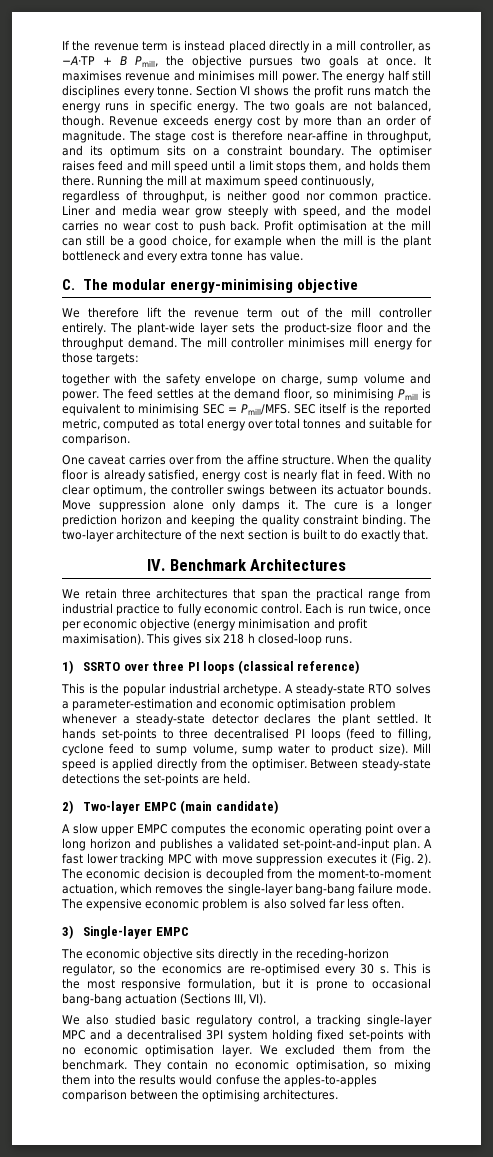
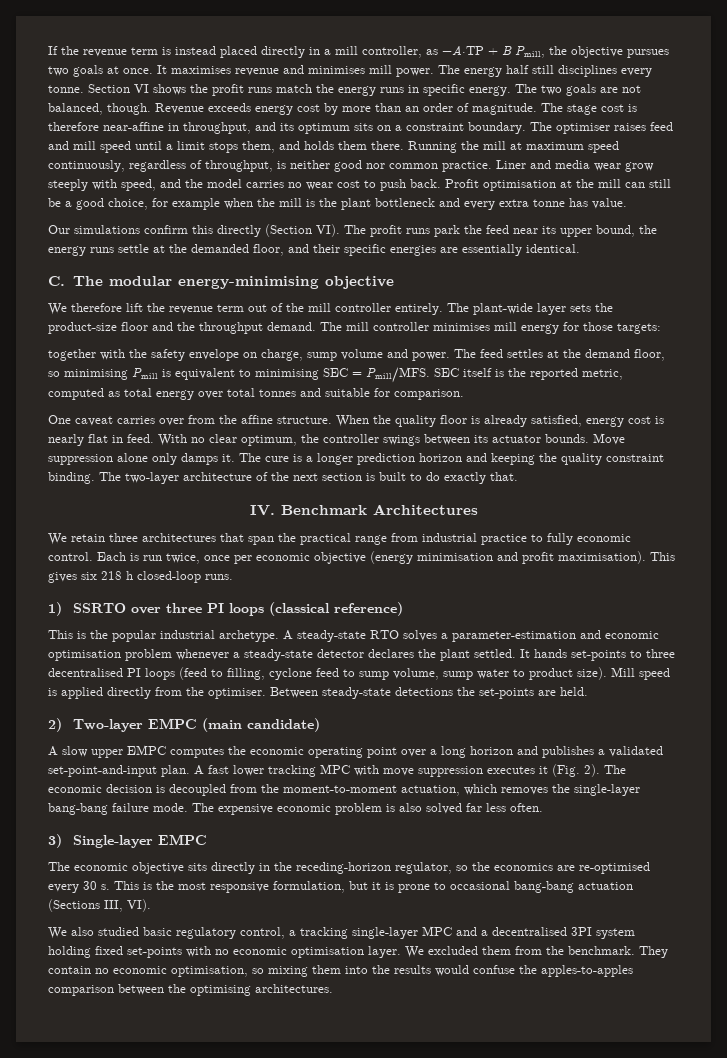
+ Our simulations confirm this directly (Section VI). The profit runs park the feed near its upper bound, the energy runs settle at the demanded floor, and their specific energies are essentially identical.

